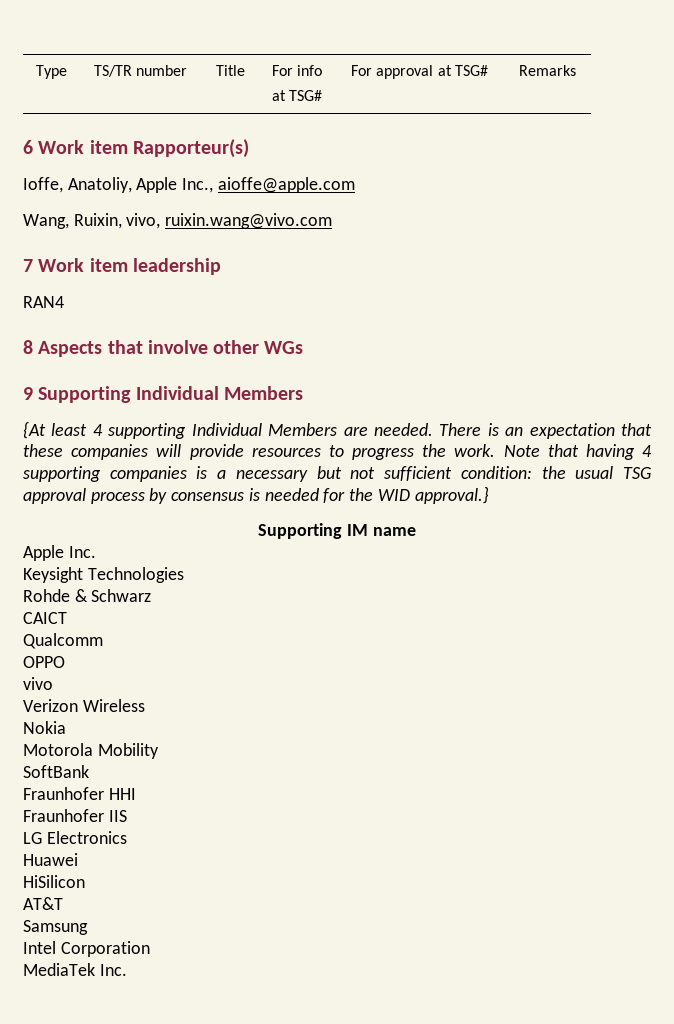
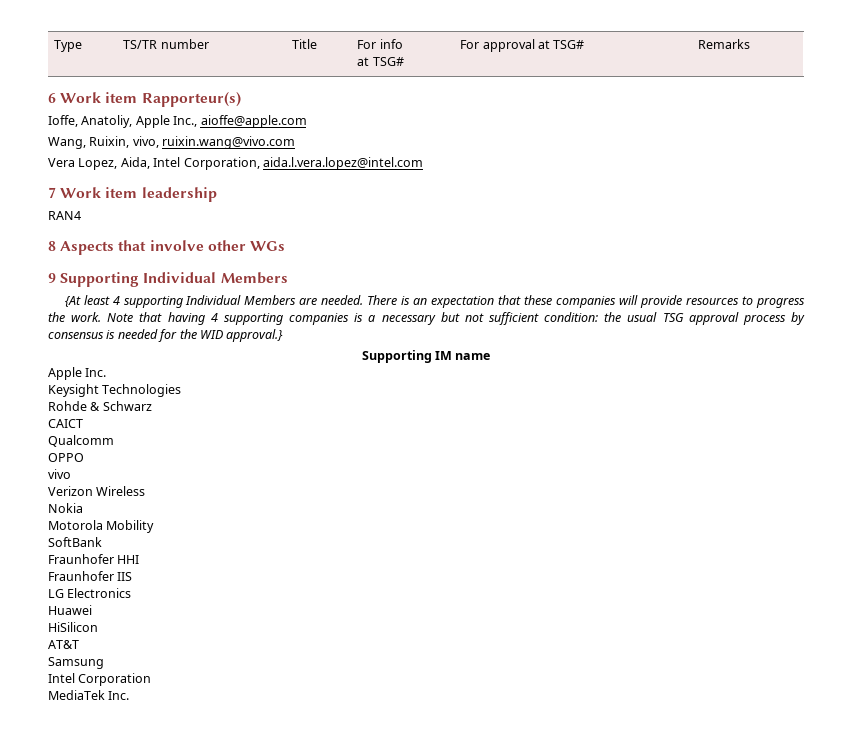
+ Vera Lopez, Aida, Intel Corporation, aida.l.vera.lopez@intel.com

